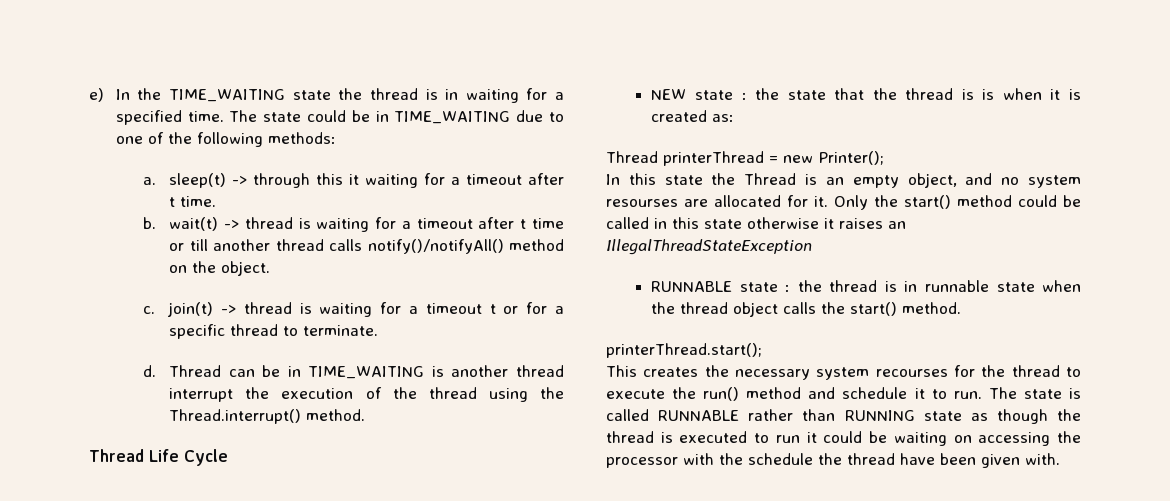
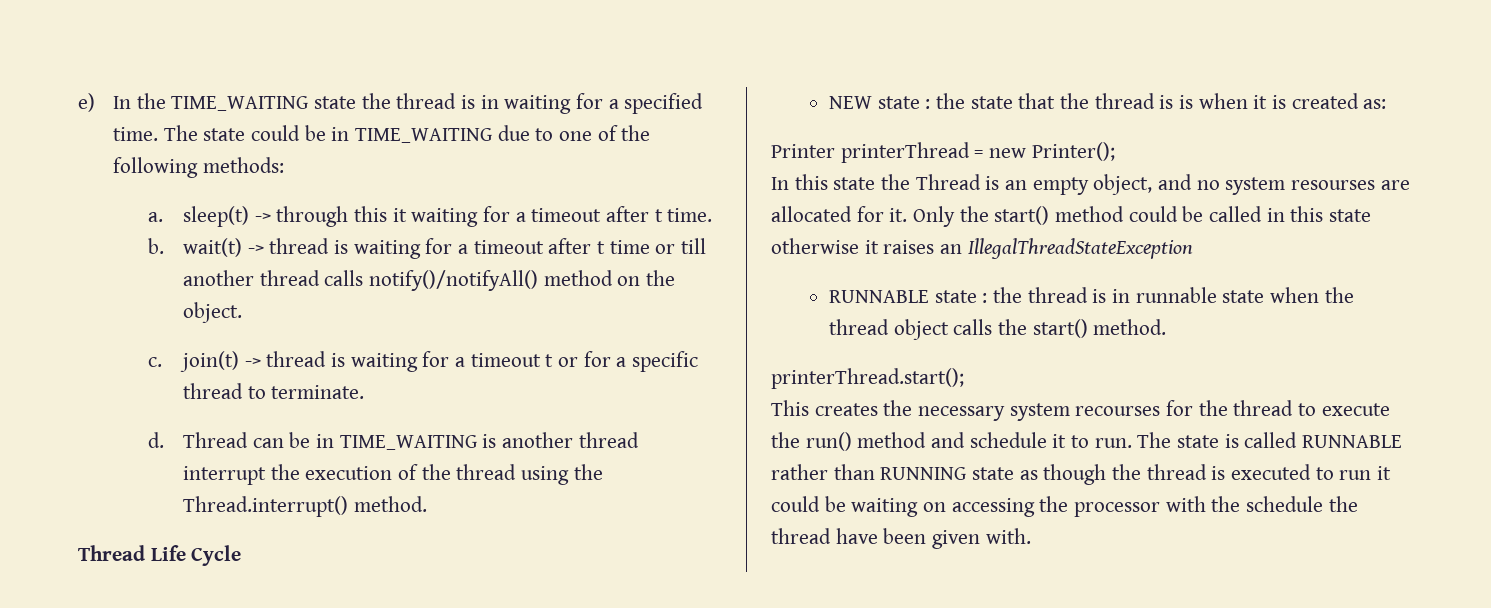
- Thread printerThread = new Printer();
+ Printer printerThread = new Printer();

